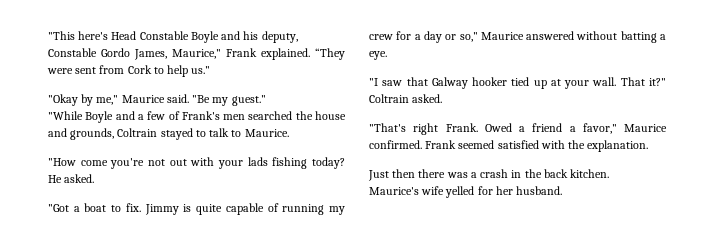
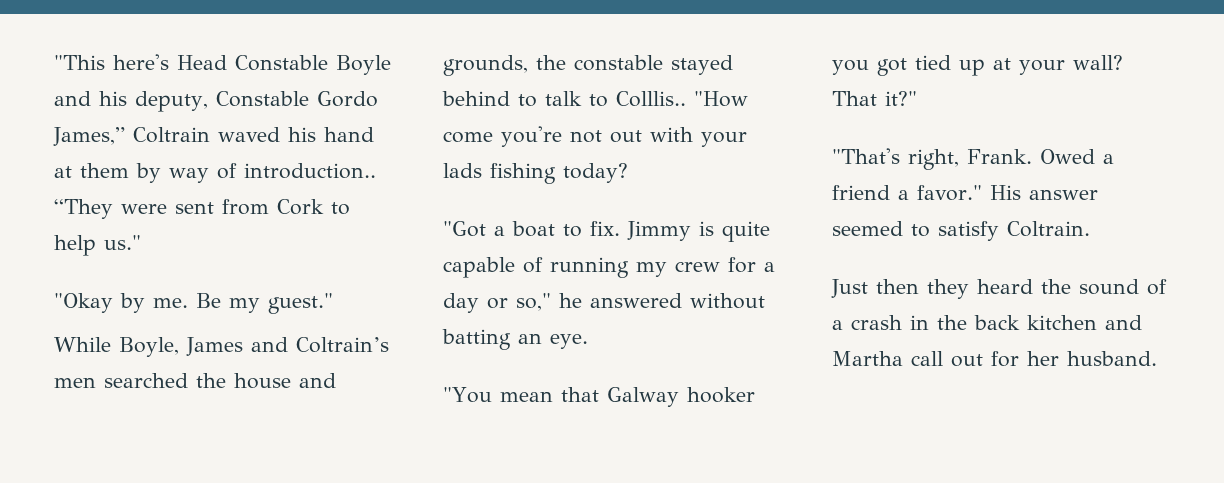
- "This here's Head Constable Boyle and his deputy, Constable Gordo James, Maurice," Frank explained.
+ "This here's Head Constable Boyle and his deputy, Constable Gordo James,” Coltrain waved his hand at them by way of introduction..
- "Okay by me," Maurice said. "Be my guest."
- "While Boyle and a few of Frank's men searched the house and grounds, Coltrain stayed to talk to Maurice.
- "How come you're not out with your lads fishing today? He asked.
+ "Okay by me. Be my guest."
+ While Boyle, James and Coltrain’s men searched the house and grounds, the constable stayed behind to talk to Colllis.. "How come you're not out with your lads fishing today?
- Jimmy is quite capable of running my crew for a day or so," Maurice answered without batting a eye.
+ Jimmy is quite capable of running my crew for a day or so," he answered without batting an eye.
- "I saw that Galway hooker tied up at your wall.
+ "You mean that Galway hooker you got tied up at your wall?
- Coltrain asked.
- "That's right Frank.
+ "That's right, Frank.
- Owed a friend a favor," Maurice confirmed. Frank seemed satisfied with the explanation.
- Just then there was a crash in the back kitchen.
- Maurice's wife yelled for her husband.
+ Owed a friend a favor." His answer seemed to satisfy Coltrain.
+ Just then they heard the sound of a crash in the back kitchen and Martha call out for her husband.

